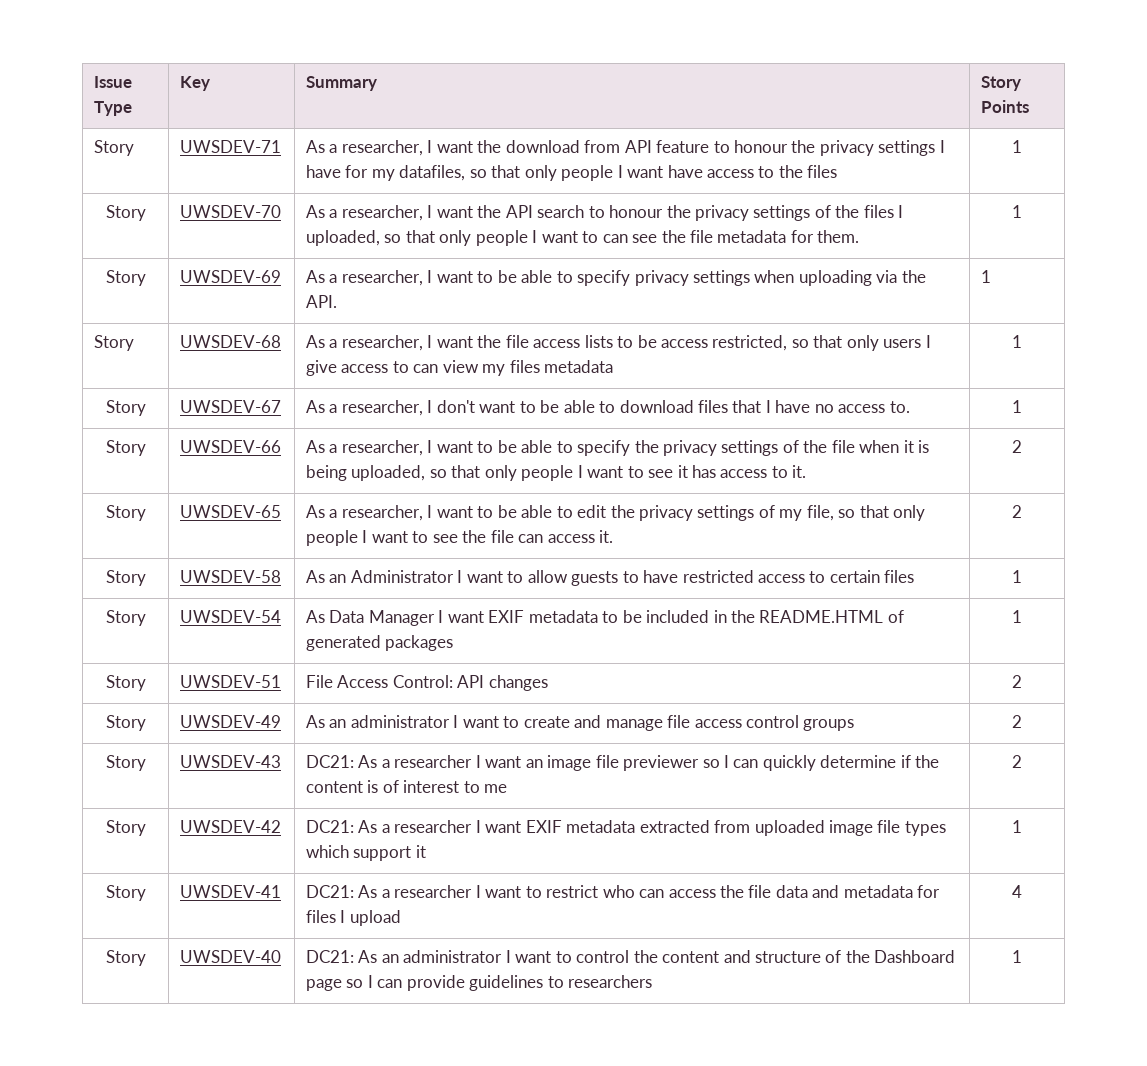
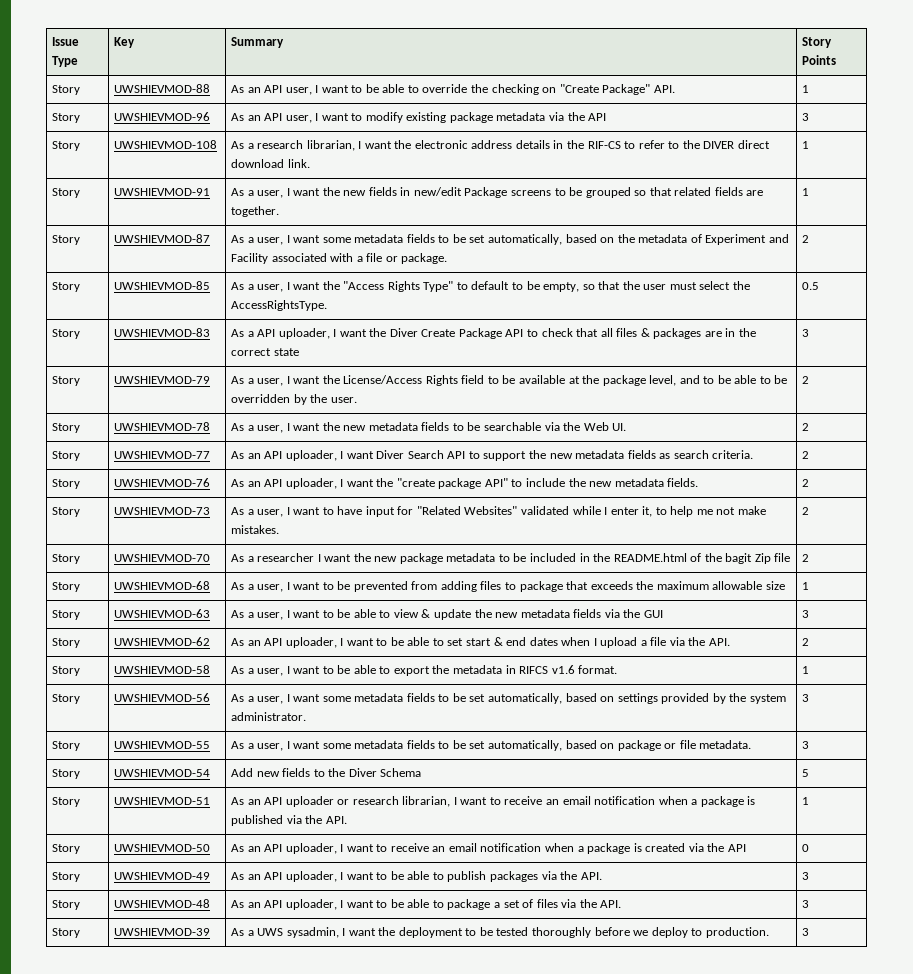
- Story | UWSDEV-71 | As a researcher, I want the download from API feature to honour the privacy settings I have for my datafiles, so that only people I want have access to the files | 1
- Story | UWSDEV-70 | As a researcher, I want the API search to honour the privacy settings of the files I uploaded, so that only people I want to can see the file metadata for them. | 1
- Story | UWSDEV-69 | As a researcher, I want to be able to specify privacy settings when uploading via the API. | 1
+ Story | UWSHIEVMOD-88 | As an API user, I want to be able to override the checking on "Create Package" API. | 1
+ Story | UWSHIEVMOD-96 | As an API user, I want to modify existing package metadata via the API | 3
+ Story | UWSHIEVMOD-108 | As a research librarian, I want the electronic address details in the RIF-CS to refer to the DIVER direct download link. | 1
+ Story | UWSHIEVMOD-91 | As a user, I want the new fields in new/edit Package screens to be grouped so that related fields are together. | 1
+ Story | UWSHIEVMOD-87 | As a user, I want some metadata fields to be set automatically, based on the metadata of Experiment and Facility associated with a file or package. | 2
+ Story | UWSHIEVMOD-85 | As a user, I want the "Access Rights Type" to default to be empty, so that the user must select the AccessRightsType. | 0.5
+ Story | UWSHIEVMOD-83 | As a API uploader, I want the Diver Create Package API to check that all files & packages are in the correct state | 3
+ Story | UWSHIEVMOD-79 | As a user, I want the License/Access Rights field to be available at the package level, and to be able to be overridden by the user. | 2
+ Story | UWSHIEVMOD-78 | As a user, I want the new metadata fields to be searchable via the Web UI. | 2
+ Story | UWSHIEVMOD-77 | As an API uploader, I want Diver Search API to support the new metadata fields as search criteria. | 2
+ Story | UWSHIEVMOD-76 | As an API uploader, I want the "create package API" to include the new metadata fields. | 2
+ Story | UWSHIEVMOD-73 | As a user, I want to have input for "Related Websites" validated while I enter it, to help me not make mistakes. | 2
+ Story | UWSHIEVMOD-70 | As a researcher I want the new package metadata to be included in the README.html of the bagit Zip file | 2
+ Story | UWSHIEVMOD-68 | As a user, I want to be prevented from adding files to package that exceeds the maximum allowable size | 1
+ Story | UWSHIEVMOD-63 | As a user, I want to be able to view & update the new metadata fields via the GUI | 3
+ Story | UWSHIEVMOD-62 | As an API uploader, I want to be able to set start & end dates when I upload a file via the API. | 2
+ Story | UWSHIEVMOD-58 | As a user, I want to be able to export the metadata in RIFCS v1.6 format. | 1
+ Story | UWSHIEVMOD-56 | As a user, I want some metadata fields to be set automatically, based on settings provided by the system administrator. | 3
+ Story | UWSHIEVMOD-55 | As a user, I want some metadata fields to be set automatically, based on package or file metadata. | 3
+ Story | UWSHIEVMOD-54 | Add new fields to the Diver Schema | 5
+ Story | UWSHIEVMOD-51 | As an API uploader or research librarian, I want to receive an email notification when a package is published via the API. | 1
- Story | UWSDEV-68 | As a researcher, I want the file access lists to be access restricted, so that only users I give access to can view my files metadata | 1
- Story | UWSDEV-67 | As a researcher, I don't want to be able to download files that I have no access to. | 1
- Story | UWSDEV-66 | As a researcher, I want to be able to specify the privacy settings of the file when it is being uploaded, so that only people I want to see it has access to it. | 2
- Story | UWSDEV-65 | As a researcher, I want to be able to edit the privacy settings of my file, so that only people I want to see the file can access it. | 2
- Story | UWSDEV-58 | As an Administrator I want to allow guests to have restricted access to certain files | 1
- Story | UWSDEV-54 | As Data Manager I want EXIF metadata to be included in the README.HTML of generated packages | 1
- Story | UWSDEV-51 | File Access Control: API changes | 2
- Story | UWSDEV-49 | As an administrator I want to create and manage file access control groups | 2
- Story | UWSDEV-43 | DC21: As a researcher I want an image file previewer so I can quickly determine if the content is of interest to me | 2
- Story | UWSDEV-42 | DC21: As a researcher I want EXIF metadata extracted from uploaded image file types which support it | 1
- Story | UWSDEV-41 | DC21: As a researcher I want to restrict who can access the file data and metadata for files I upload | 4
- Story | UWSDEV-40 | DC21: As an administrator I want to control the content and structure of the Dashboard page so I can provide guidelines to researchers | 1
+ Story | UWSHIEVMOD-50 | As an API uploader, I want to receive an email notification when a package is created via the API | 0
+ Story | UWSHIEVMOD-49 | As an API uploader, I want to be able to publish packages via the API. | 3
+ Story | UWSHIEVMOD-48 | As an API uploader, I want to be able to package a set of files via the API. | 3
+ Story | UWSHIEVMOD-39 | As a UWS sysadmin, I want the deployment to be tested thoroughly before we deploy to production. | 3

